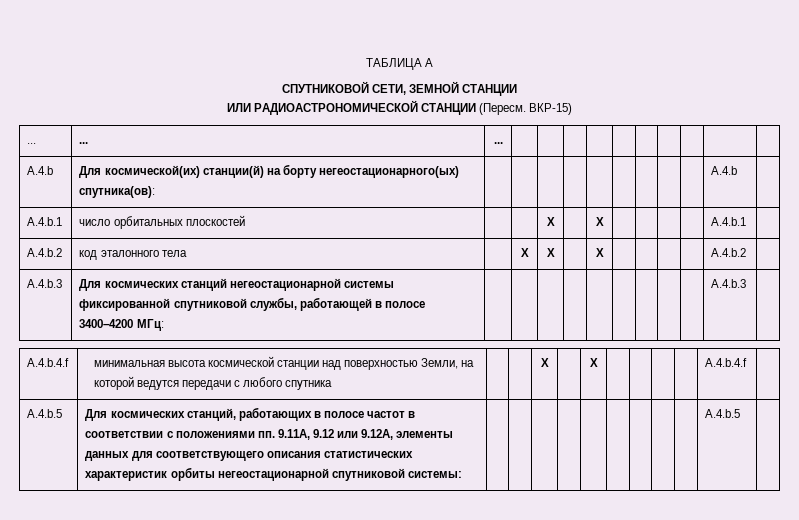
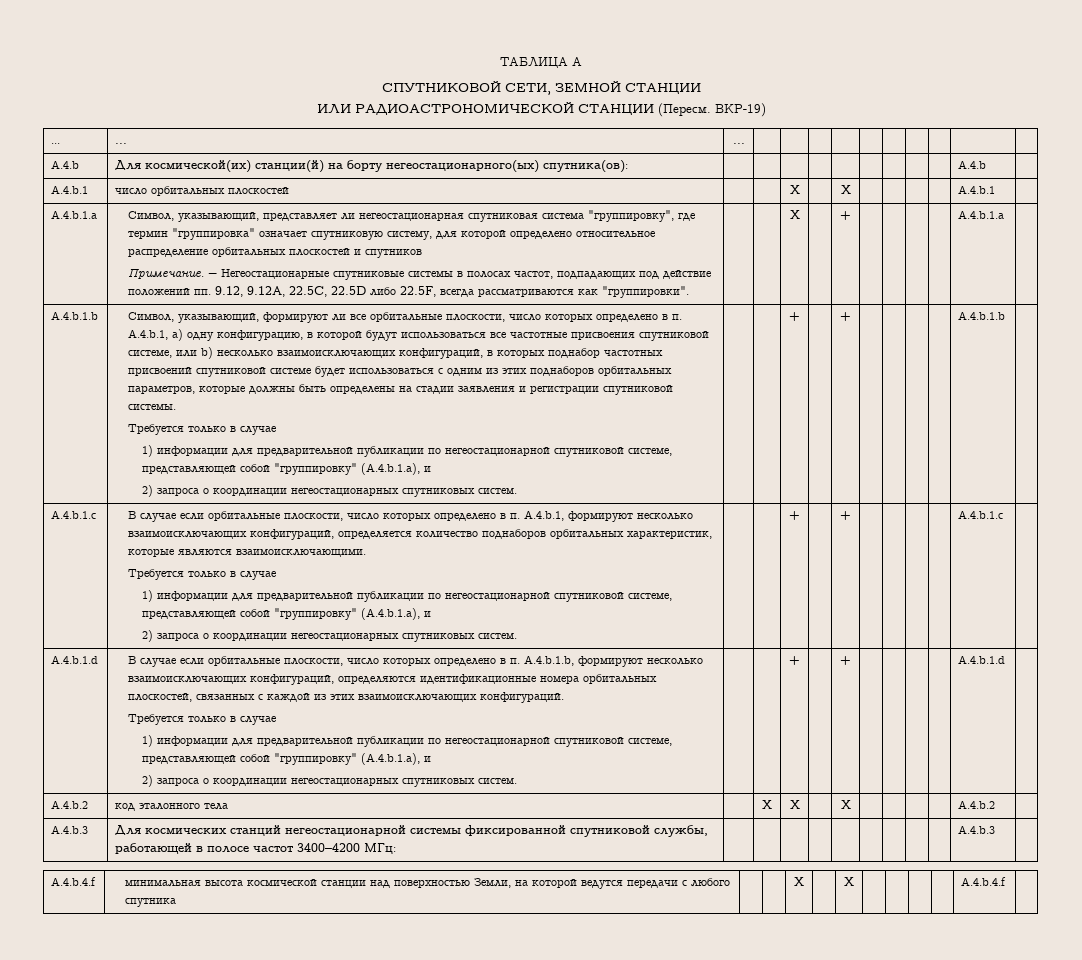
- ВКР-15)
+ ВКР-19)
+ A.4.b.1.a | Символ, указывающий, представляет ли негеостационарная спутниковая система "группировку", где термин "группировка" означает спутниковую систему, для которой определено относительное распределение орбитальных плоскостей и спутников
+ Примечание. − Негеостационарные спутниковые системы в полосах частот, подпадающих под действие положений пп. 9.12, 9.12A, 22.5C, 22.5D либо 22.5F, всегда рассматриваются как "группировки". | | | X | | + | | | | | A.4.b.1.a |
+ A.4.b.1.b | Символ, указывающий, формируют ли все орбитальные плоскости, число которых определено в п. A.4.b.1, а) одну конфигурацию, в которой будут использоваться все частотные присвоения спутниковой системе, или b) несколько взаимоисключающих конфигураций, в которых поднабор частотных присвоений спутниковой системе будет использоваться с одним из этих поднаборов орбитальных параметров, которые должны быть определены на стадии заявления и регистрации спутниковой системы.
+ Требуется только в случае
+ 1) информации для предварительной публикации по негеостационарной спутниковой системе, представляющей собой "группировку" (A.4.b.1.a), и
+ 2) запроса о координации негеостационарных спутниковых систем. | | | + | | + | | | | | A.4.b.1.b |
+ A.4.b.1.с | В случае если орбитальные плоскости, число которых определено в п. A.4.b.1, формируют несколько взаимоисключающих конфигураций, определяется количество поднаборов орбитальных характеристик, которые являются взаимоисключающими.
+ Требуется только в случае
+ 1) информации для предварительной публикации по негеостационарной спутниковой системе, представляющей собой "группировку" (A.4.b.1.a), и
+ 2) запроса о координации негеостационарных спутниковых систем. | | | + | | + | | | | | A.4.b.1.с |
+ A.4.b.1.d | В случае если орбитальные плоскости, число которых определено в п. A.4.b.1.b, формируют несколько взаимоисключающих конфигураций, определяются идентификационные номера орбитальных плоскостей, связанных с каждой из этих взаимоисключающих конфигураций.
+ Требуется только в случае
+ 1) информации для предварительной публикации по негеостационарной спутниковой системе, представляющей собой "группировку" (A.4.b.1.a), и
+ 2) запроса о координации негеостационарных спутниковых систем. | | | + | | + | | | | | A.4.b.1.d
- A.4.b.3 | Для космических станций негеостационарной системы фиксированной спутниковой службы, работающей в полосе 3400–4200 МГц: | | | | | | | | | | A.4.b.3 |
+ A.4.b.3 | Для космических станций негеостационарной системы фиксированной спутниковой службы, работающей в полосе частот 3400–4200 МГц: | | | | | | | | | | A.4.b.3 |
- A.4.b.5 | Для космических станций, работающих в полосе частот в соответствии с положениями пп. 9.11А, 9.12 или 9.12А, элементы данных для соответствующего описания статистических характеристик орбиты негеостационарной спутниковой системы: | | | | | | | | | | A.4.b.5 |

